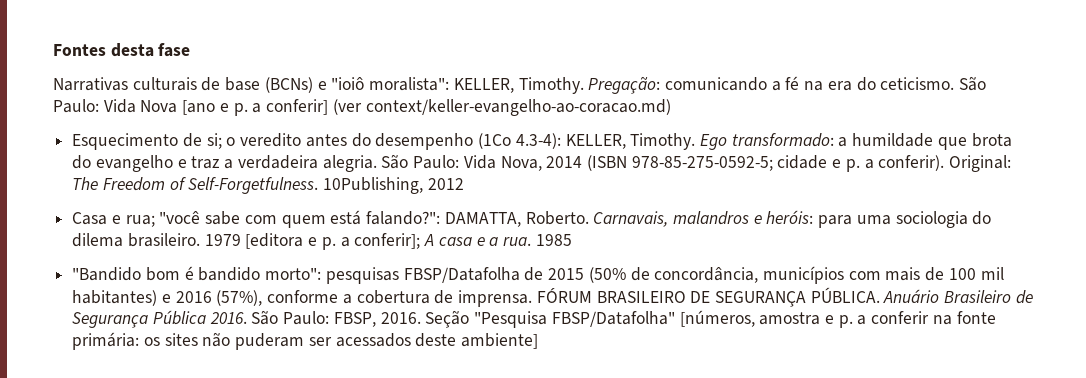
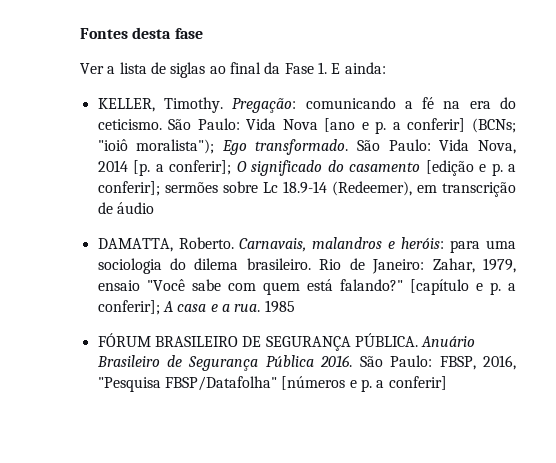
- Narrativas culturais de base (BCNs) e "ioiô moralista": KELLER, Timothy.
+ Ver a lista de siglas ao final da Fase 1. E ainda:
+ KELLER, Timothy.
- São Paulo: Vida Nova [ano e p. a conferir] (ver context/keller-evangelho-ao-coracao.md)
- Esquecimento de si; o veredito antes do desempenho (1Co 4.3-4): KELLER, Timothy. Ego transformado: a humildade que brota do evangelho e traz a verdadeira alegria.
+ São Paulo: Vida Nova [ano e p. a conferir] (BCNs; "ioiô moralista"); Ego transformado.
- São Paulo: Vida Nova, 2014 (ISBN 978-85-275-0592-5; cidade e p. a conferir). Original: The Freedom of Self-Forgetfulness. 10Publishing, 2012
- Casa e rua; "você sabe com quem está falando?": DAMATTA, Roberto.
+ São Paulo: Vida Nova, 2014 [p. a conferir]; O significado do casamento [edição e p. a conferir]; sermões sobre Lc 18.9-14 (Redeemer), em transcrição de áudio
+ DAMATTA, Roberto.
- 1979 [editora e p. a conferir]; A casa e a rua.
+ Rio de Janeiro: Zahar, 1979, ensaio "Você sabe com quem está falando?" [capítulo e p. a conferir]; A casa e a rua.
- "Bandido bom é bandido morto": pesquisas FBSP/Datafolha de 2015 (50% de concordância, municípios com mais de 100 mil habitantes) e 2016 (57%), conforme a cobertura de imprensa.
- São Paulo: FBSP, 2016. Seção "Pesquisa FBSP/Datafolha" [números, amostra e p. a conferir na fonte primária: os sites não puderam ser acessados deste ambiente]
+ São Paulo: FBSP, 2016, "Pesquisa FBSP/Datafolha" [números e p. a conferir]

